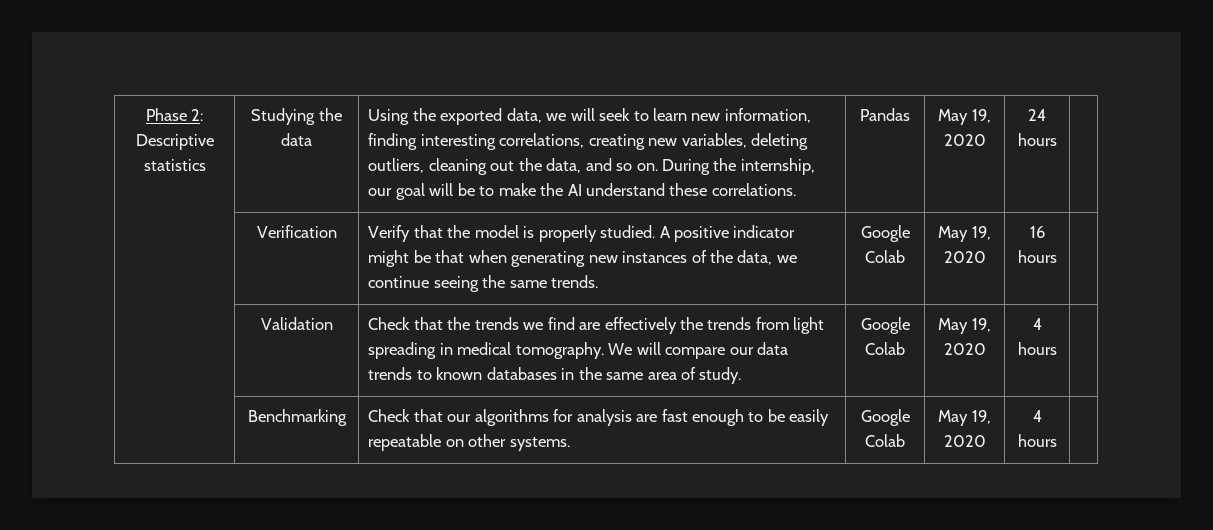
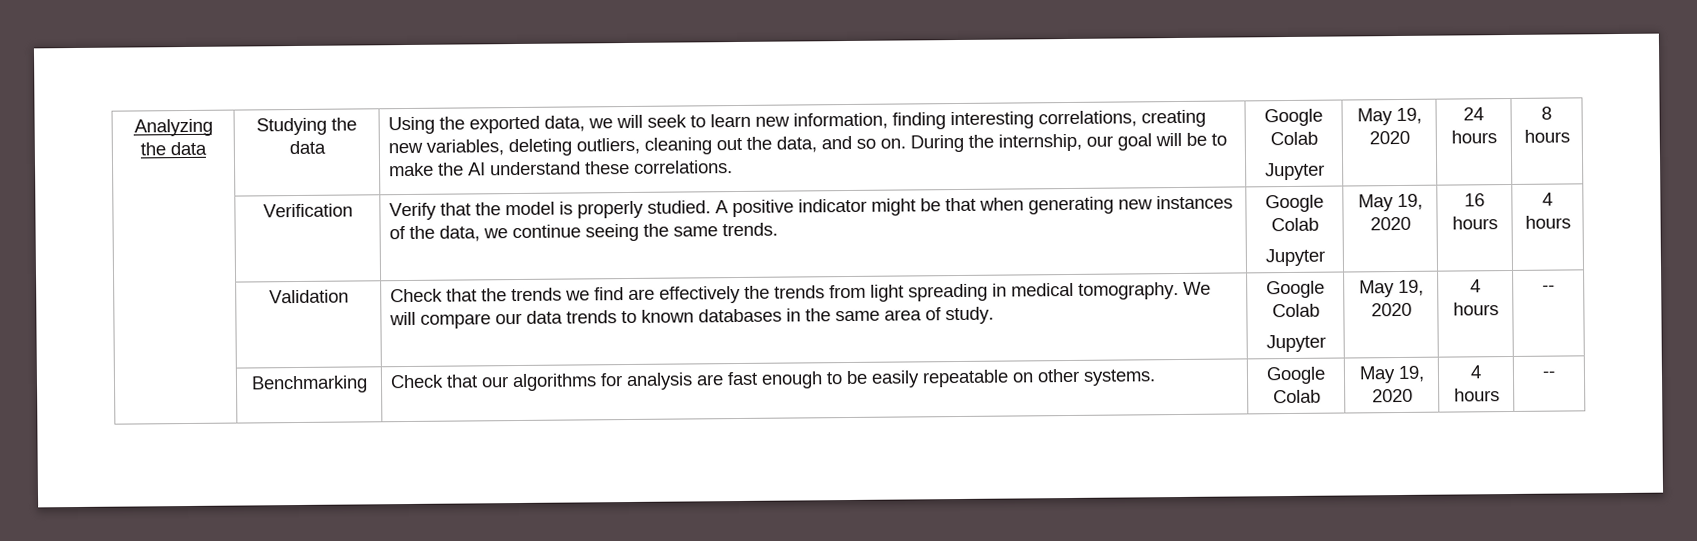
- Phase 2: Descriptive statistics
+ Analyzing the data
- During the internship, our goal will be to make the AI understand these correlations. | Pandas
+ During the internship, our goal will be to make the AI understand these correlations. | Google Colab
+ Jupyter
+ 8 hours
- | Verification | Verify that the model is properly studied. A positive indicator might be that when generating new instances of the data, we continue seeing the same trends. | Google Colab | May 19, 2020 | 16 hours |
+ | Verification | Verify that the model is properly studied. A positive indicator might be that when generating new instances of the data, we continue seeing the same trends. | Google Colab
+ Jupyter | May 19, 2020 | 16 hours | 4 hours
- We will compare our data trends to known databases in the same area of study. | Google Colab | May 19, 2020 | 4 hours
+ We will compare our data trends to known databases in the same area of study. | Google Colab
+ Jupyter | May 19, 2020 | 4 hours | --
- | Benchmarking | Check that our algorithms for analysis are fast enough to be easily repeatable on other systems. | Google Colab | May 19, 2020 | 4 hours |
+ | Benchmarking | Check that our algorithms for analysis are fast enough to be easily repeatable on other systems. | Google Colab | May 19, 2020 | 4 hours | --

